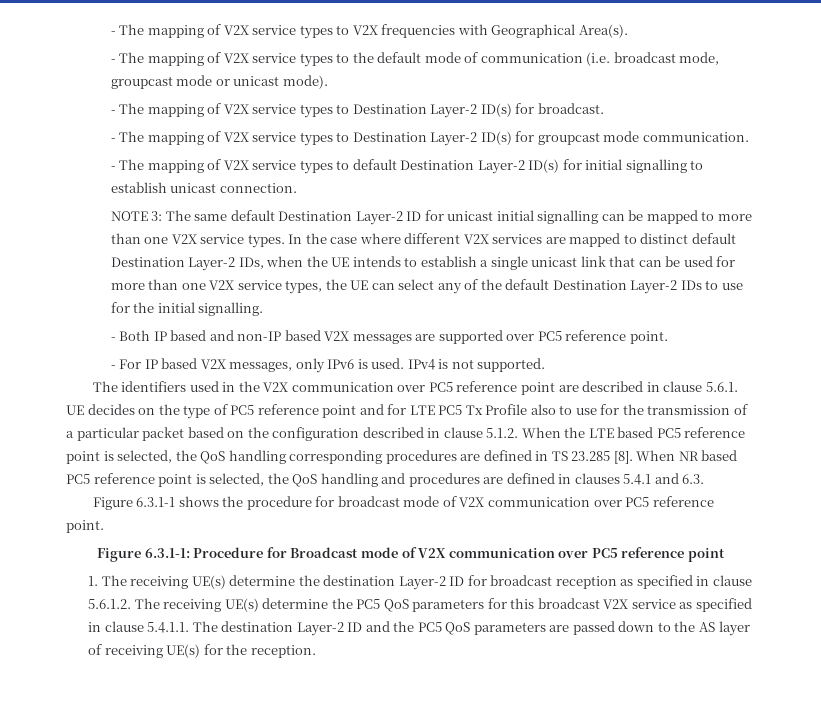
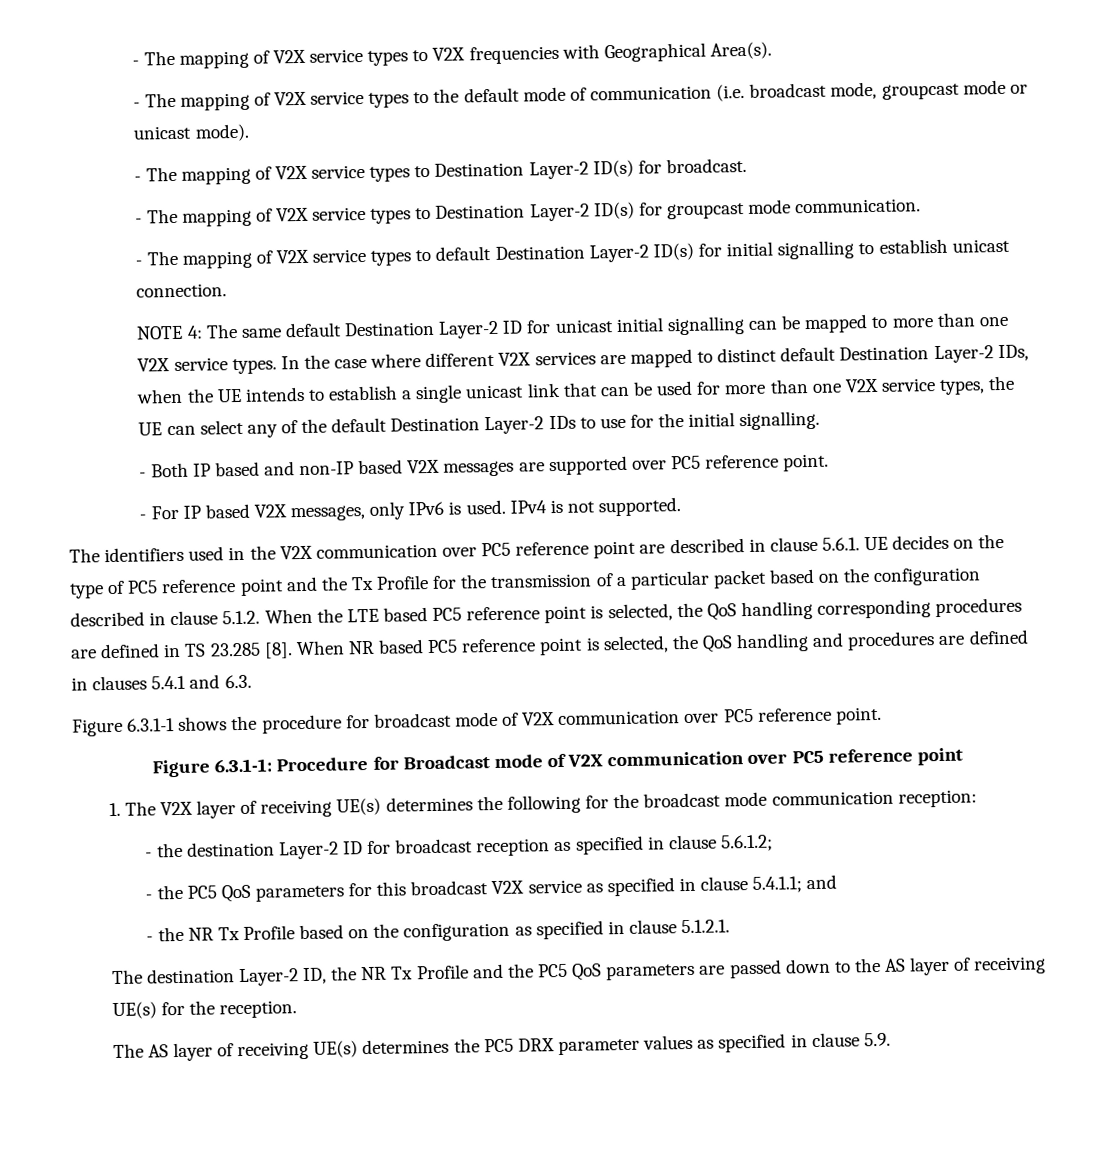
- NOTE 3: The same default Destination Layer-2 ID for unicast initial signalling can be mapped to more than one V2X service types.
+ NOTE 4: The same default Destination Layer-2 ID for unicast initial signalling can be mapped to more than one V2X service types.
- The identifiers used in the V2X communication over PC5 reference point are described in clause 5.6.1. UE decides on the type of PC5 reference point and for LTE PC5 Tx Profile also to use for the transmission of a particular packet based on the configuration described in clause 5.1.2. When the LTE based PC5 reference point is selected, the QoS handling corresponding procedures are defined in TS 23.285 [8].
+ The identifiers used in the V2X communication over PC5 reference point are described in clause 5.6.1. UE decides on the type of PC5 reference point and the Tx Profile for the transmission of a particular packet based on the configuration described in clause 5.1.2. When the LTE based PC5 reference point is selected, the QoS handling corresponding procedures are defined in TS 23.285 [8].
- 1. The receiving UE(s) determine the destination Layer-2 ID for broadcast reception as specified in clause 5.6.1.2. The receiving UE(s) determine the PC5 QoS parameters for this broadcast V2X service as specified in clause 5.4.1.1. The destination Layer-2 ID and the PC5 QoS parameters are passed down to the AS layer of receiving UE(s) for the reception.
+ 1. The V2X layer of receiving UE(s) determines the following for the broadcast mode communication reception:
+ - the destination Layer-2 ID for broadcast reception as specified in clause 5.6.1.2;
+ - the PC5 QoS parameters for this broadcast V2X service as specified in clause 5.4.1.1; and
+ - the NR Tx Profile based on the configuration as specified in clause 5.1.2.1.
+ The destination Layer-2 ID, the NR Tx Profile and the PC5 QoS parameters are passed down to the AS layer of receiving UE(s) for the reception.
+ The AS layer of receiving UE(s) determines the PC5 DRX parameter values as specified in clause 5.9.

